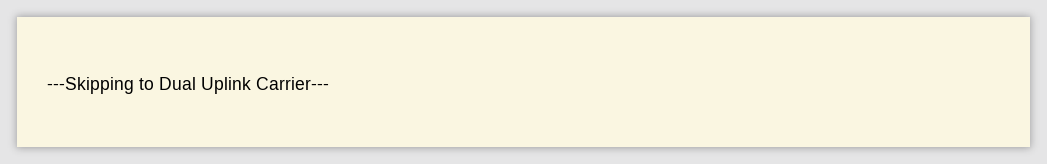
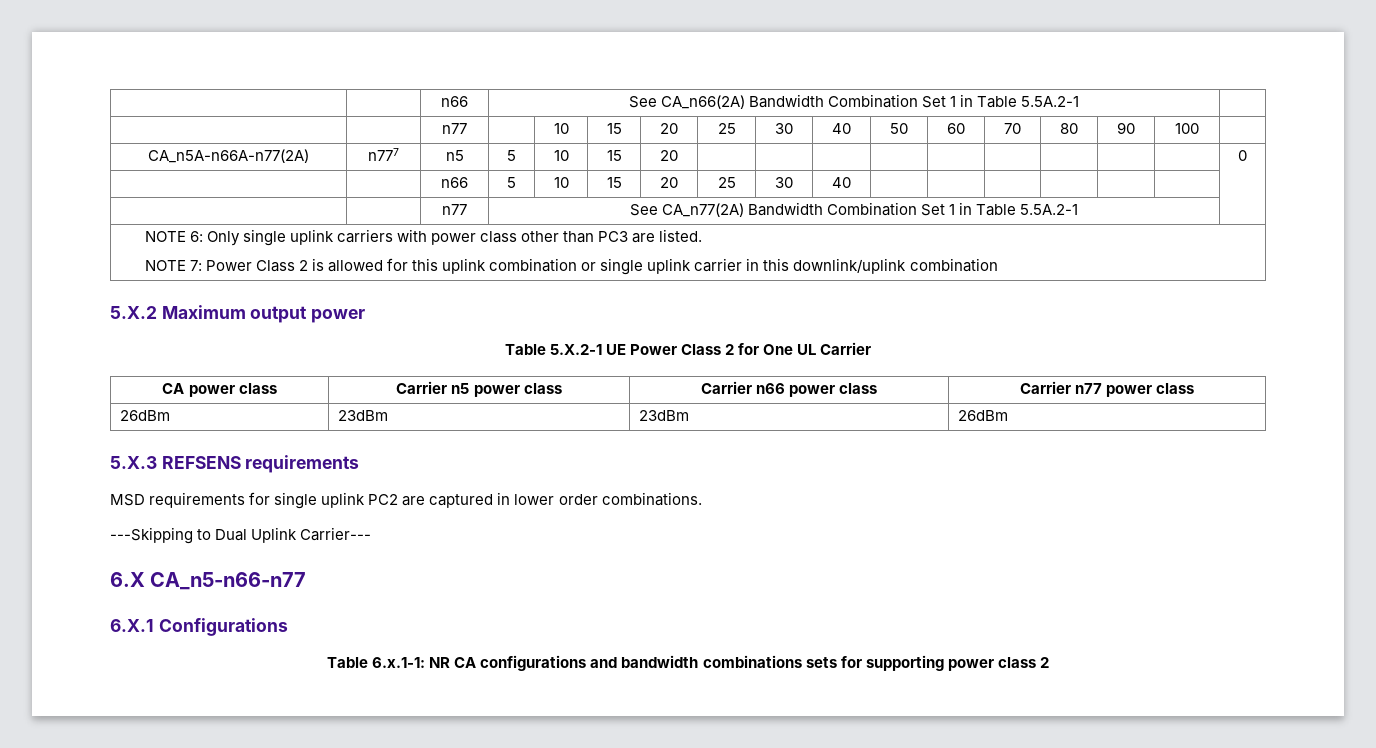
+ | | n66 | See CA_n66(2A) Bandwidth Combination Set 1 in Table 5.5A.2-1 |
+ | | n77 | | 10 | 15 | 20 | 25 | 30 | 40 | 50 | 60 | 70 | 80 | 90 | 100 |
+ CA_n5A-n66A-n77(2A) | n777 | n5 | 5 | 10 | 15 | 20 | | | | | | | | | | 0
+ | | n66 | 5 | 10 | 15 | 20 | 25 | 30 | 40 | | | | | | |
+ | | n77 | See CA_n77(2A) Bandwidth Combination Set 1 in Table 5.5A.2-1 |
+ NOTE 6: Only single uplink carriers with power class other than PC3 are listed.
+ NOTE 7: Power Class 2 is allowed for this uplink combination or single uplink carrier in this downlink/uplink combination
+ 5.X.2 Maximum output power
+ Table 5.X.2-1 UE Power Class 2 for One UL Carrier
+ CA power class | Carrier n5 power class | Carrier n66 power class | Carrier n77 power class
+ 26dBm | 23dBm | 23dBm | 26dBm
+ 5.X.3 REFSENS requirements
+ MSD requirements for single uplink PC2 are captured in lower order combinations.
+ 6.X CA_n5-n66-n77
+ 6.X.1 Configurations
+ Table 6.x.1-1: NR CA configurations and bandwidth combinations sets for supporting power class 2

